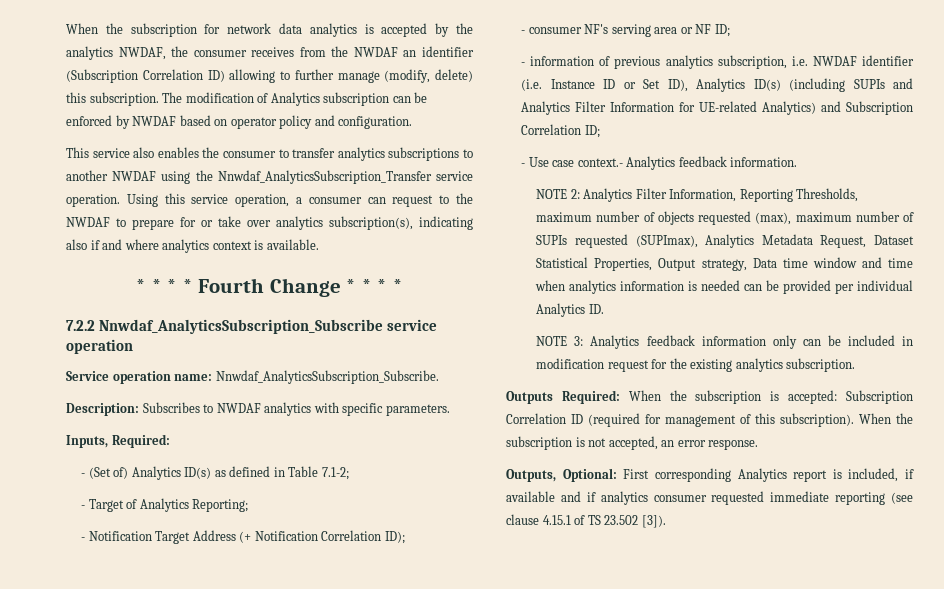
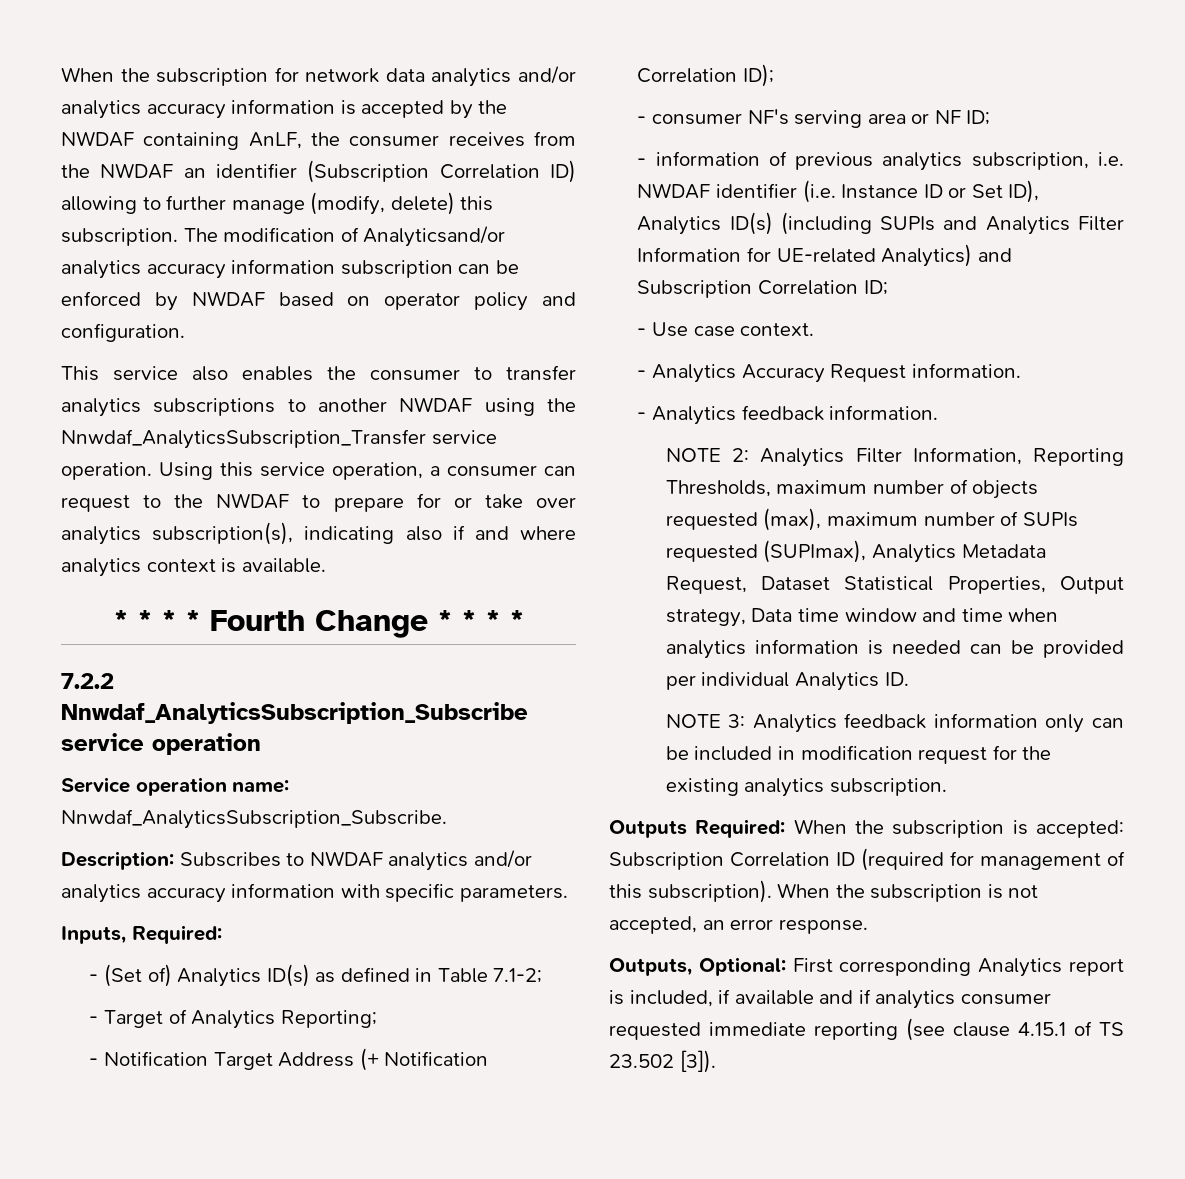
- When the subscription for network data analytics is accepted by the analytics NWDAF, the consumer receives from the NWDAF an identifier (Subscription Correlation ID) allowing to further manage (modify, delete) this subscription.
+ When the subscription for network data analytics and/or analytics accuracy information is accepted by the NWDAF containing AnLF, the consumer receives from the NWDAF an identifier (Subscription Correlation ID) allowing to further manage (modify, delete) this subscription.
- The modification of Analytics subscription can be enforced by NWDAF based on operator policy and configuration.
+ The modification of Analyticsand/or analytics accuracy information subscription can be enforced by NWDAF based on operator policy and configuration.
- Description: Subscribes to NWDAF analytics with specific parameters.
+ Description: Subscribes to NWDAF analytics and/or analytics accuracy information with specific parameters.
- - Use case context.- Analytics feedback information.
+ - Use case context.
+ - Analytics Accuracy Request information.
+ - Analytics feedback information.

